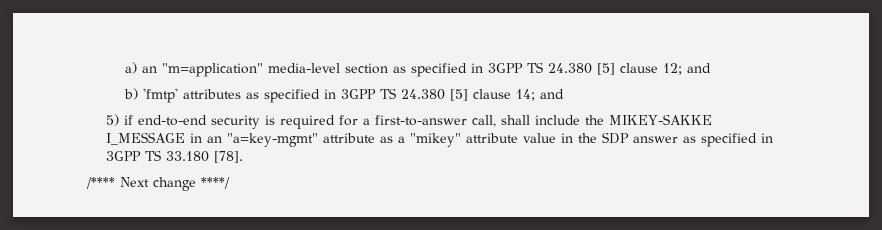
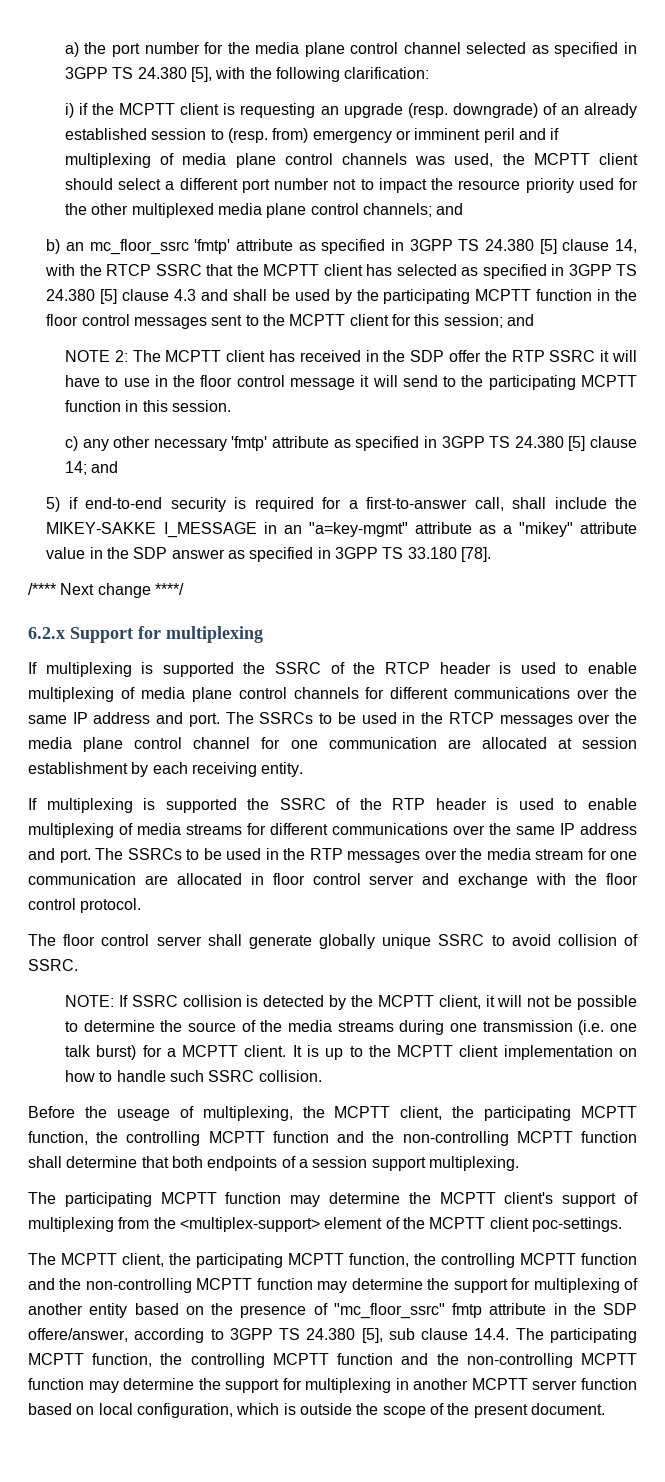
- a) an "m=application" media-level section as specified in 3GPP TS 24.380 [5] clause 12; and
- b) 'fmtp' attributes as specified in 3GPP TS 24.380 [5] clause 14; and
+ a) the port number for the media plane control channel selected as specified in 3GPP TS 24.380 [5], with the following clarification:
+ i) if the MCPTT client is requesting an upgrade (resp. downgrade) of an already established session to (resp. from) emergency or imminent peril and if multiplexing of media plane control channels was used, the MCPTT client should select a different port number not to impact the resource priority used for the other multiplexed media plane control channels; and
+ b) an mc_floor_ssrc 'fmtp' attribute as specified in 3GPP TS 24.380 [5] clause 14, with the RTCP SSRC that the MCPTT client has selected as specified in 3GPP TS 24.380 [5] clause 4.3 and shall be used by the participating MCPTT function in the floor control messages sent to the MCPTT client for this session; and
+ NOTE 2: The MCPTT client has received in the SDP offer the RTP SSRC it will have to use in the floor control message it will send to the participating MCPTT function in this session.
+ c) any other necessary 'fmtp' attribute as specified in 3GPP TS 24.380 [5] clause 14; and
+ 6.2.x Support for multiplexing
+ If multiplexing is supported the SSRC of the RTCP header is used to enable multiplexing of media plane control channels for different communications over the same IP address and port. The SSRCs to be used in the RTCP messages over the media plane control channel for one communication are allocated at session establishment by each receiving entity.
+ If multiplexing is supported the SSRC of the RTP header is used to enable multiplexing of media streams for different communications over the same IP address and port. The SSRCs to be used in the RTP messages over the media stream for one communication are allocated in floor control server and exchange with the floor control protocol.
+ The floor control server shall generate globally unique SSRC to avoid collision of SSRC.
+ NOTE: If SSRC collision is detected by the MCPTT client, it will not be possible to determine the source of the media streams during one transmission (i.e. one talk burst) for a MCPTT client. It is up to the MCPTT client implementation on how to handle such SSRC collision.
+ Before the useage of multiplexing, the MCPTT client, the participating MCPTT function, the controlling MCPTT function and the non-controlling MCPTT function shall determine that both endpoints of a session support multiplexing.
+ The participating MCPTT function may determine the MCPTT client's support of multiplexing from the <multiplex-support> element of the MCPTT client poc-settings.
+ The MCPTT client, the participating MCPTT function, the controlling MCPTT function and the non-controlling MCPTT function may determine the support for multiplexing of another entity based on the presence of "mc_floor_ssrc" fmtp attribute in the SDP offere/answer, according to 3GPP TS 24.380 [5], sub clause 14.4. The participating MCPTT function, the controlling MCPTT function and the non-controlling MCPTT function may determine the support for multiplexing in another MCPTT server function based on local configuration, which is outside the scope of the present document.

